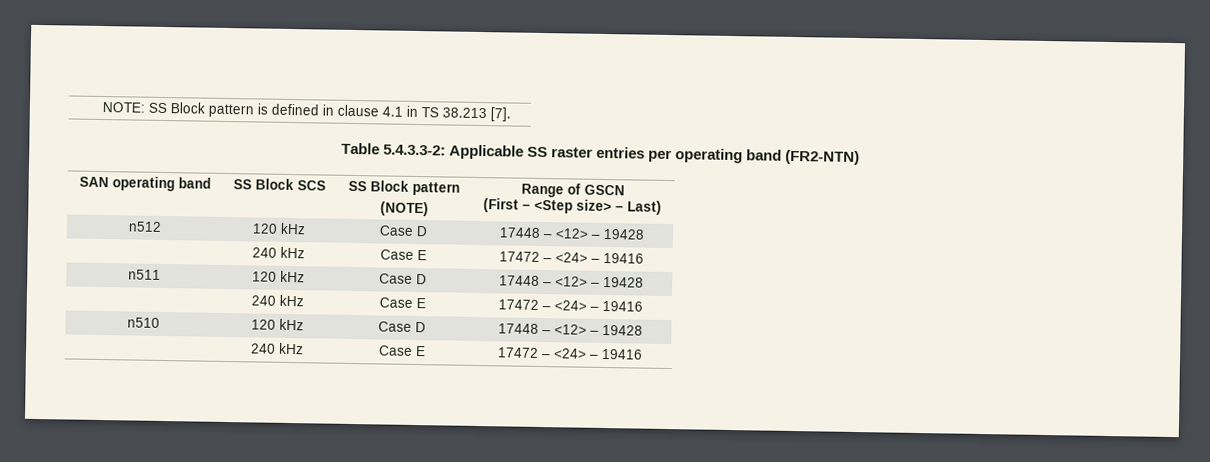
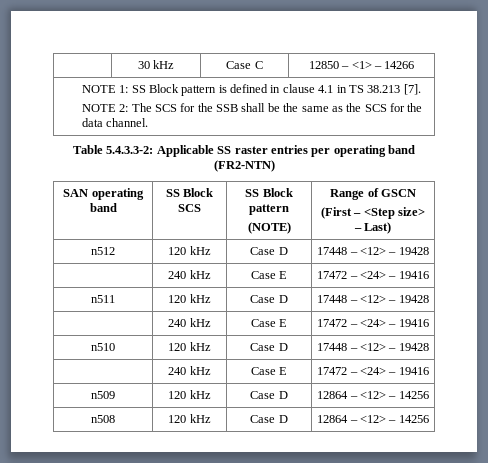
- NOTE: SS Block pattern is defined in clause 4.1 in TS 38.213 [7].
+ | 30 kHz | Case C | 12850 – <1> – 14266
+ NOTE 1: SS Block pattern is defined in clause 4.1 in TS 38.213 [7].
+ NOTE 2: The SCS for the SSB shall be the same as the SCS for the data channel.
+ n509 | 120 kHz | Case D | 12864 – <12> – 14256
+ n508 | 120 kHz | Case D | 12864 – <12> – 14256

